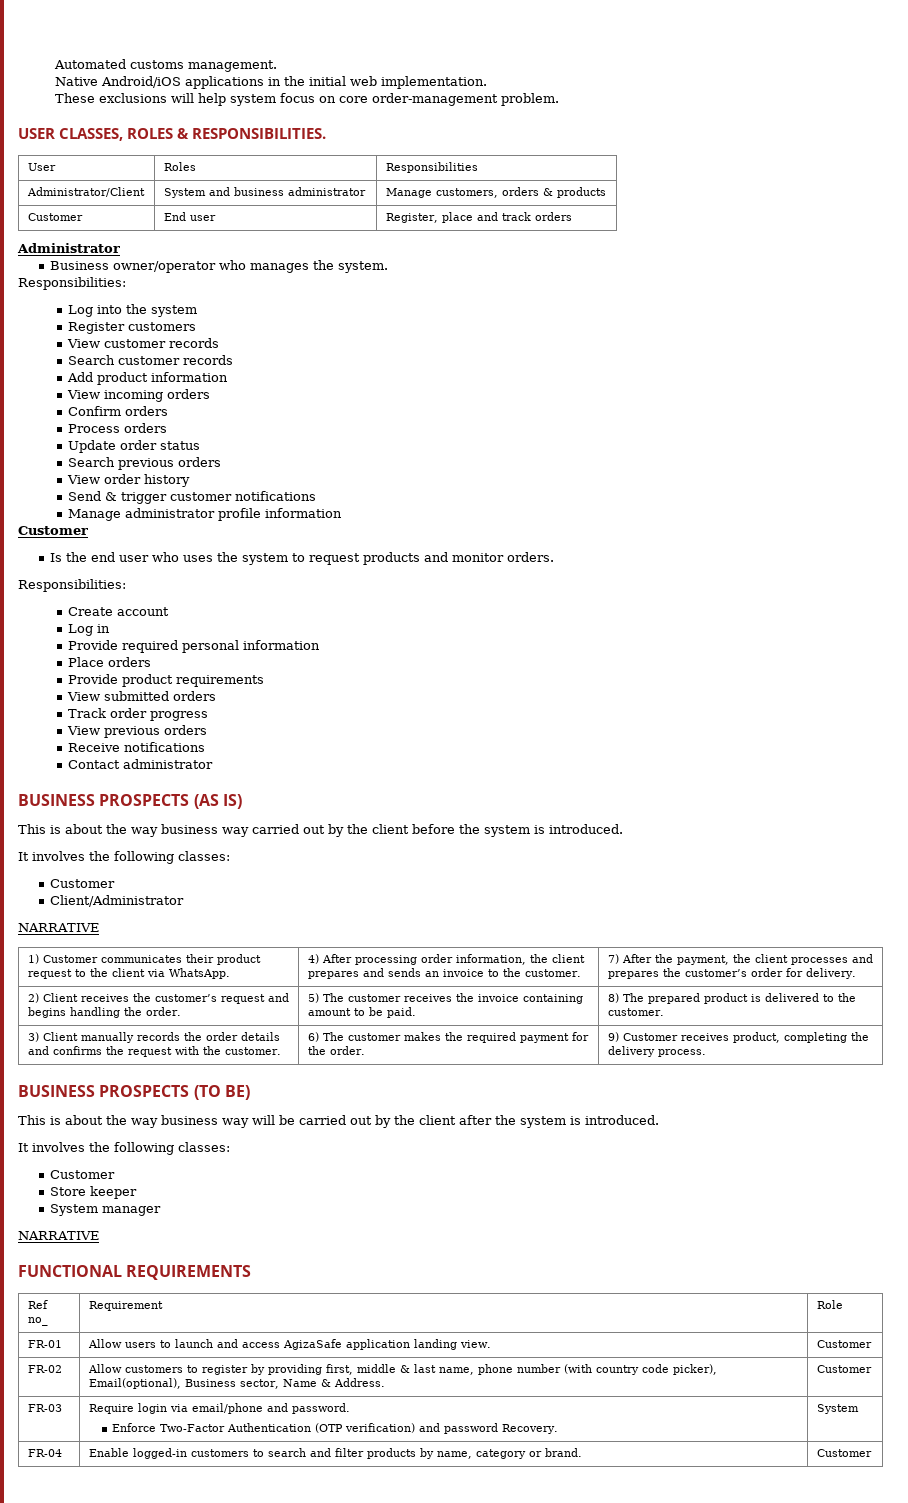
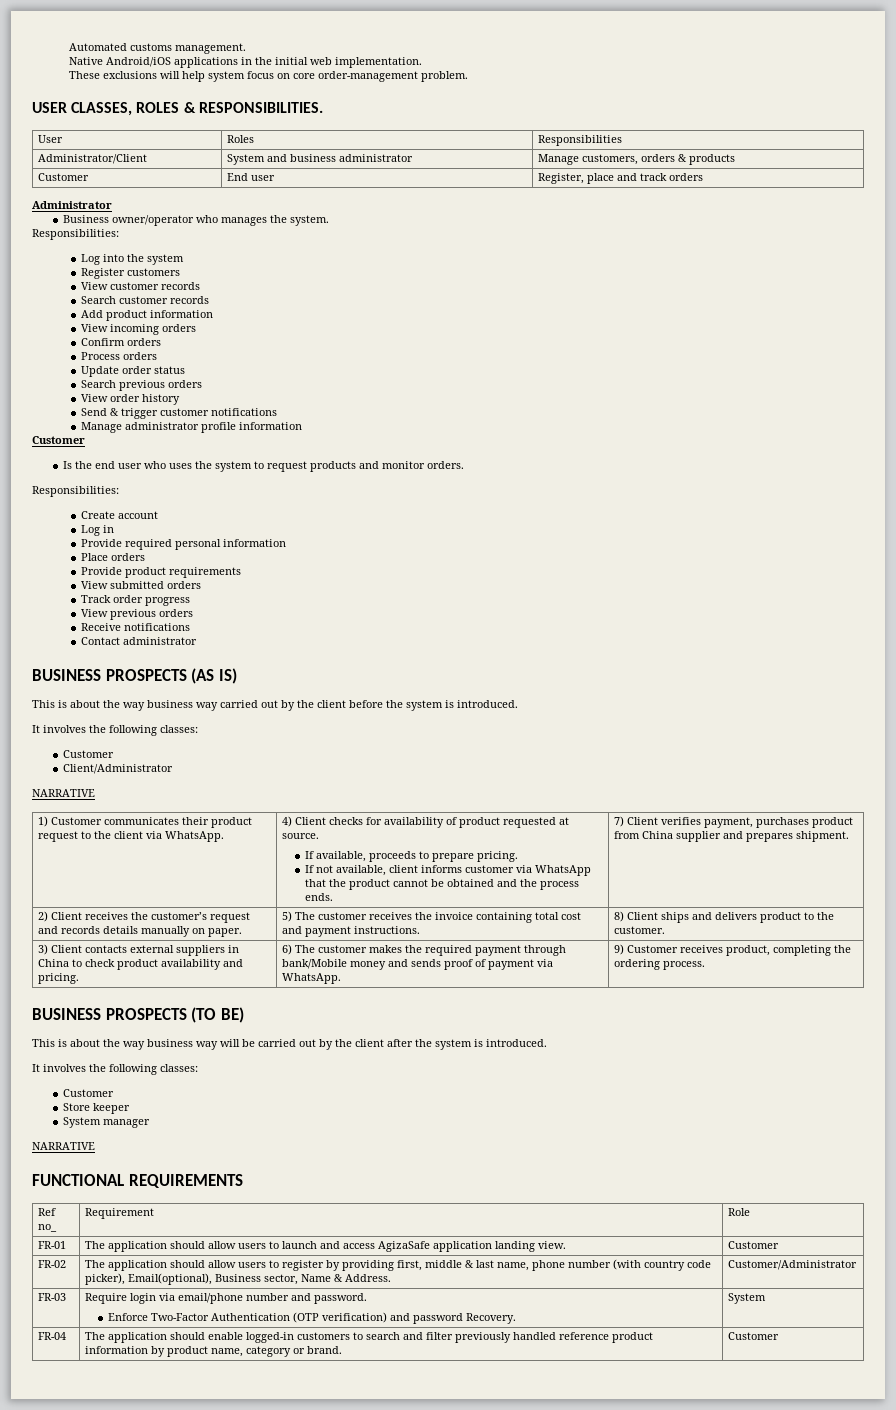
- 4) After processing order information, the client prepares and sends an invoice to the customer. | 7) After the payment, the client processes and prepares the customer’s order for delivery.
+ 4) Client checks for availability of product requested at source.
+ If available, proceeds to prepare pricing.
+ If not available, client informs customer via WhatsApp that the product cannot be obtained and the process ends. | 7) Client verifies payment, purchases product from China supplier and prepares shipment.
- 2) Client receives the customer’s request and begins handling the order. | 5) The customer receives the invoice containing amount to be paid. | 8) The prepared product is delivered to the customer.
+ 2) Client receives the customer’s request and records details manually on paper. | 5) The customer receives the invoice containing total cost and payment instructions. | 8) Client ships and delivers product to the customer.
- 3) Client manually records the order details and confirms the request with the customer. | 6) The customer makes the required payment for the order. | 9) Customer receives product, completing the delivery process.
+ 3) Client contacts external suppliers in China to check product availability and pricing. | 6) The customer makes the required payment through bank/Mobile money and sends proof of payment via WhatsApp. | 9) Customer receives product, completing the ordering process.
- FR-01 | Allow users to launch and access AgizaSafe application landing view. | Customer
+ FR-01 | The application should allow users to launch and access AgizaSafe application landing view. | Customer
- FR-02 | Allow customers to register by providing first, middle & last name, phone number (with country code picker), Email(optional), Business sector, Name & Address. | Customer
+ FR-02 | The application should allow users to register by providing first, middle & last name, phone number (with country code picker), Email(optional), Business sector, Name & Address. | Customer/Administrator
- FR-03 | Require login via email/phone and password.
+ FR-03 | Require login via email/phone number and password.
- FR-04 | Enable logged-in customers to search and filter products by name, category or brand. | Customer
+ FR-04 | The application should enable logged-in customers to search and filter previously handled reference product information by product name, category or brand. | Customer

